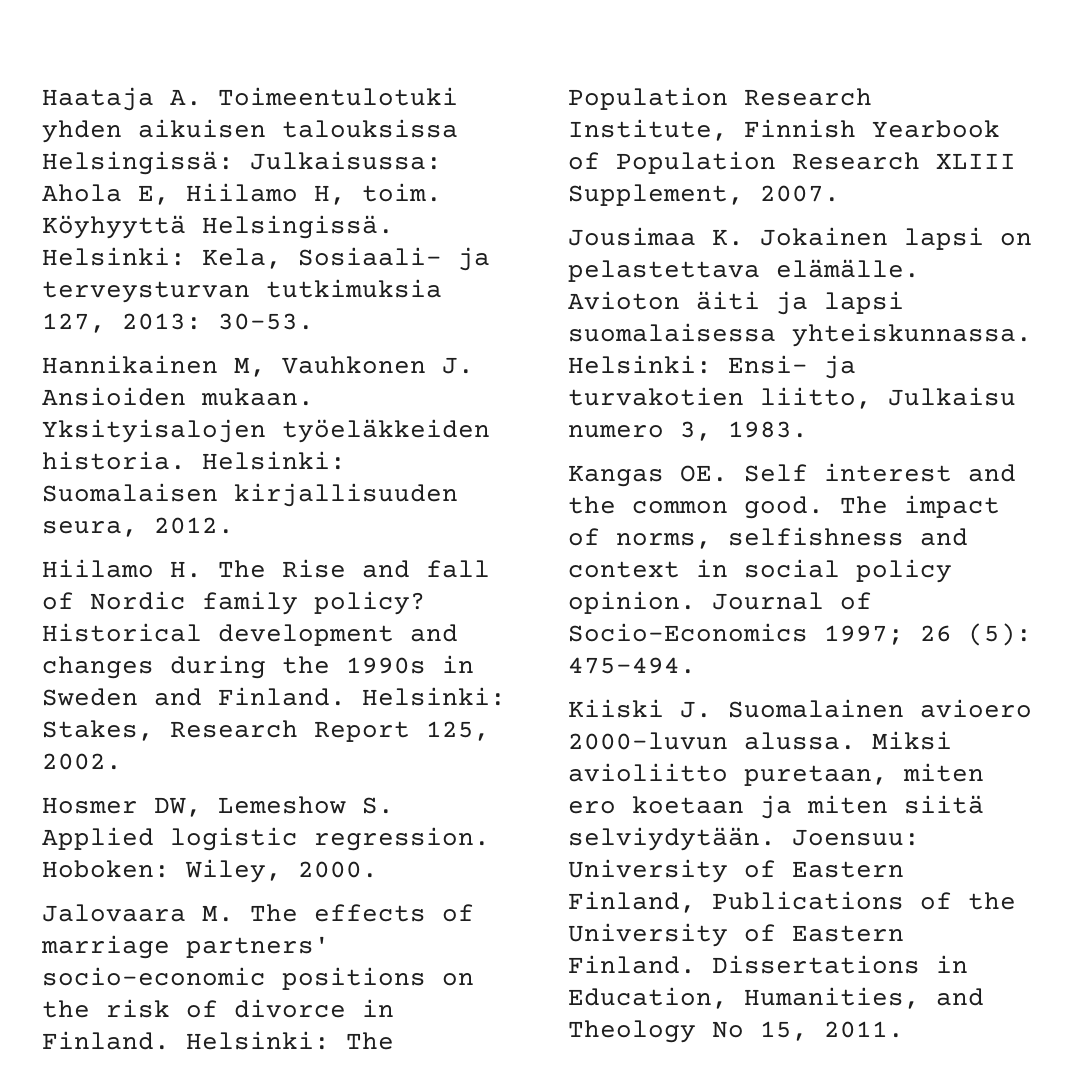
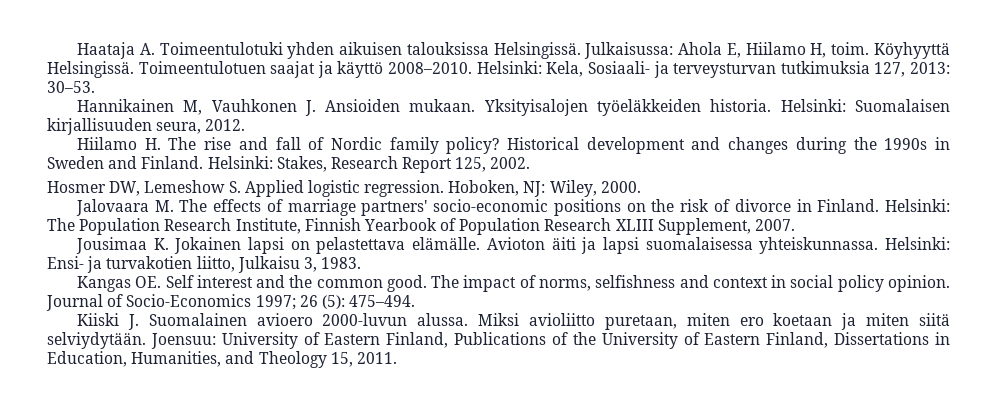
- Haataja A. Toimeentulotuki yhden aikuisen talouksissa Helsingissä: Julkaisussa: Ahola E, Hiilamo H, toim.
+ Haataja A. Toimeentulotuki yhden aikuisen talouksissa Helsingissä. Julkaisussa: Ahola E, Hiilamo H, toim.
+ Toimeentulotuen saajat ja käyttö 2008–2010.
- Hiilamo H. The Rise and fall of Nordic family policy?
+ Hiilamo H. The rise and fall of Nordic family policy?
- Hoboken: Wiley, 2000.
+ Hoboken, NJ: Wiley, 2000.
- Helsinki: Ensi- ja turvakotien liitto, Julkaisu numero 3, 1983.
+ Helsinki: Ensi- ja turvakotien liitto, Julkaisu 3, 1983.
- Joensuu: University of Eastern Finland, Publications of the University of Eastern Finland. Dissertations in Education, Humanities, and Theology No 15, 2011.
+ Joensuu: University of Eastern Finland, Publications of the University of Eastern Finland, Dissertations in Education, Humanities, and Theology 15, 2011.

